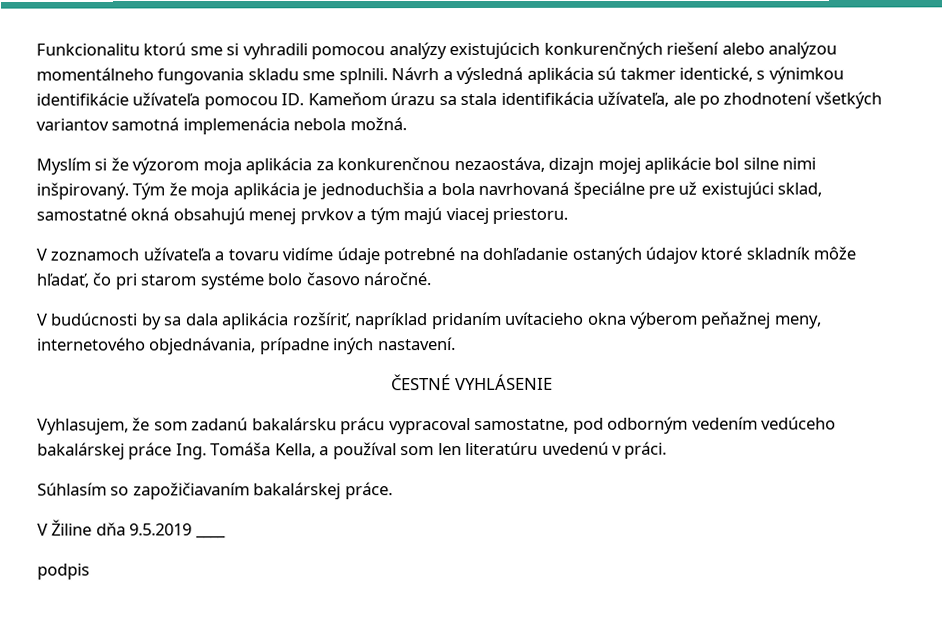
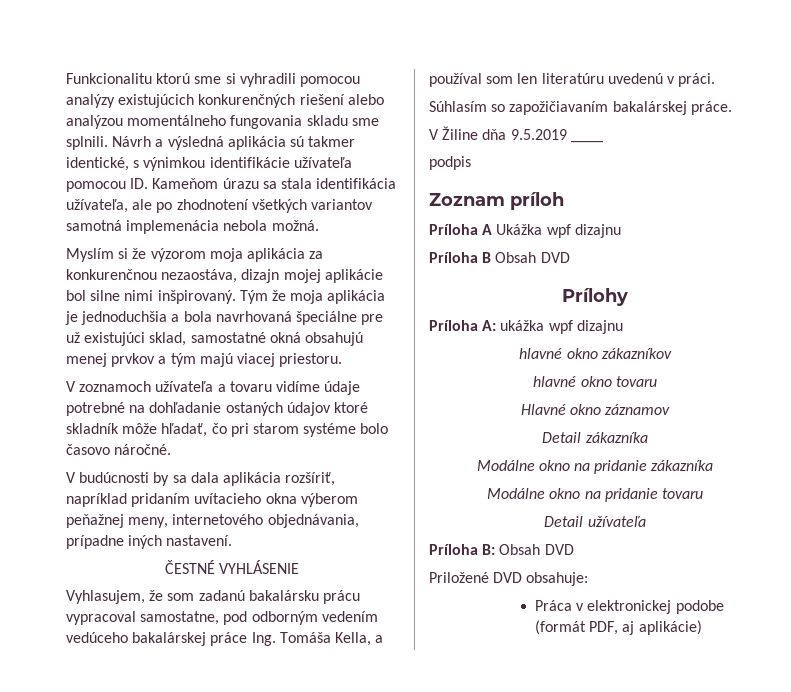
+ Zoznam príloh
+ Príloha A Ukážka wpf dizajnu
+ Príloha B Obsah DVD
+ Prílohy
+ Príloha A: ukážka wpf dizajnu
+ hlavné okno zákazníkov
+ hlavné okno tovaru
+ Hlavné okno záznamov
+ Detail zákazníka
+ Modálne okno na pridanie zákazníka
+ Modálne okno na pridanie tovaru
+ Detail užívateľa
+ Príloha B: Obsah DVD
+ Priložené DVD obsahuje:
+ Práca v elektronickej podobe (formát PDF, aj aplikácie)

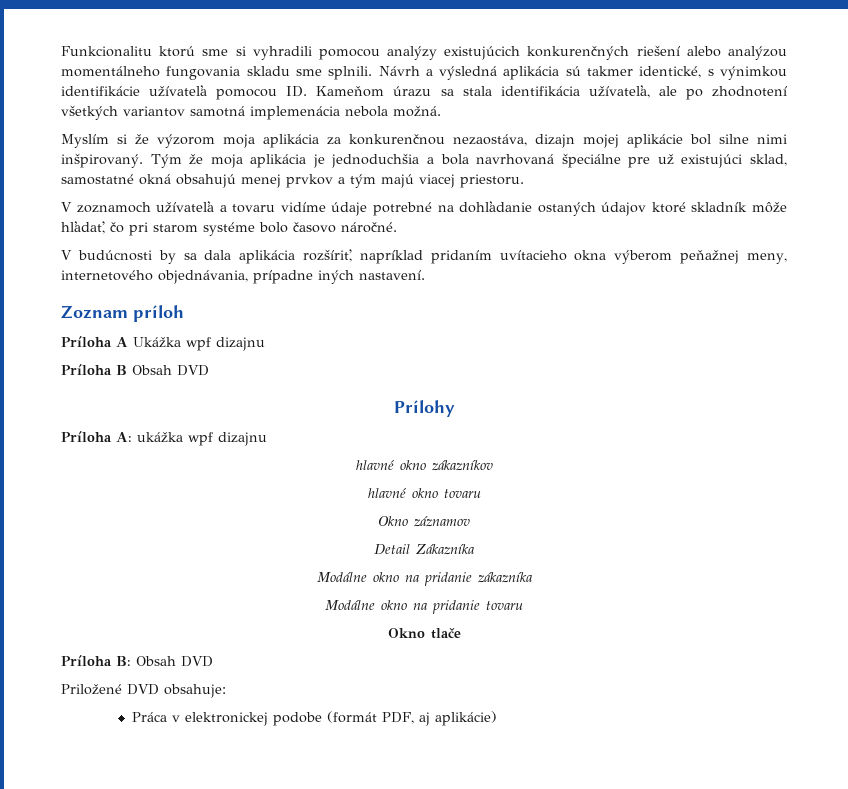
- ČESTNÉ VYHLÁSENIE
- Vyhlasujem, že som zadanú bakalársku prácu vypracoval samostatne, pod odborným vedením vedúceho bakalárskej práce Ing. Tomáša Kella, a používal som len literatúru uvedenú v práci.
- Súhlasím so zapožičiavaním bakalárskej práce.
- V Žiline dňa 9.5.2019 ____
- podpis
- Hlavné okno záznamov
+ Okno záznamov
- Detail zákazníka
+ Detail Zákazníka
- Detail užívateľa
+ Okno tlače

